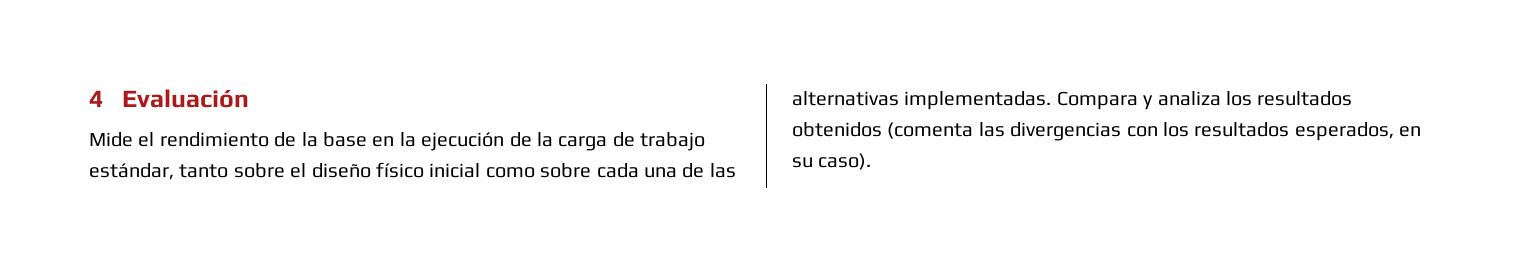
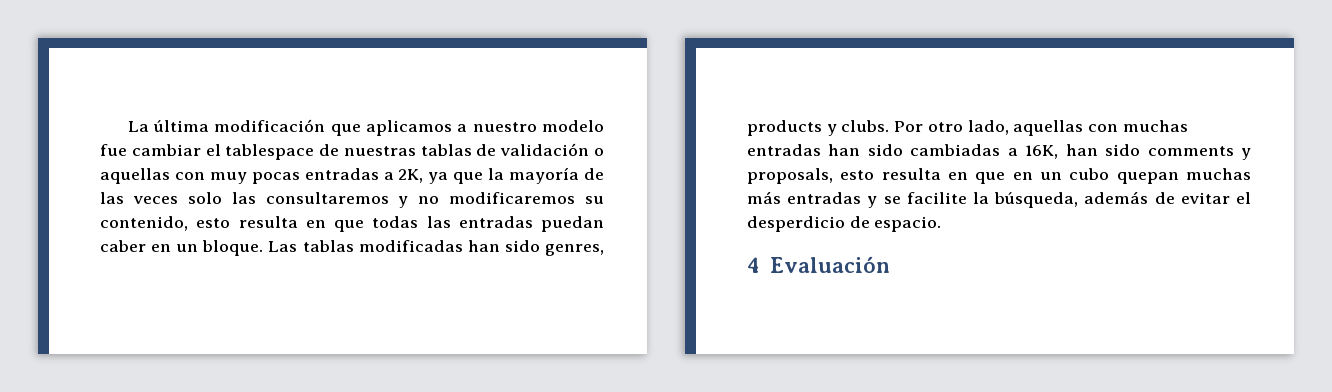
+ La última modificación que aplicamos a nuestro modelo fue cambiar el tablespace de nuestras tablas de validación o aquellas con muy pocas entradas a 2K, ya que la mayoría de las veces solo las consultaremos y no modificaremos su contenido, esto resulta en que todas las entradas puedan caber en un bloque. Las tablas modificadas han sido genres, products y clubs. Por otro lado, aquellas con muchas entradas han sido cambiadas a 16K, han sido comments y proposals, esto resulta en que en un cubo quepan muchas más entradas y se facilite la búsqueda, además de evitar el desperdicio de espacio.
  4 Evaluación
- Mide el rendimiento de la base en la ejecución de la carga de trabajo estándar, tanto sobre el diseño físico inicial como sobre cada una de las alternativas implementadas. Compara y analiza los resultados obtenidos (comenta las divergencias con los resultados esperados, en su caso).

